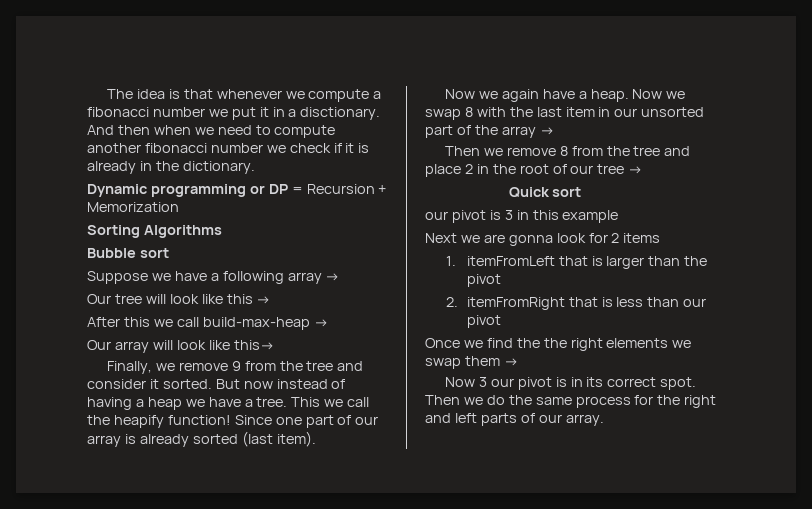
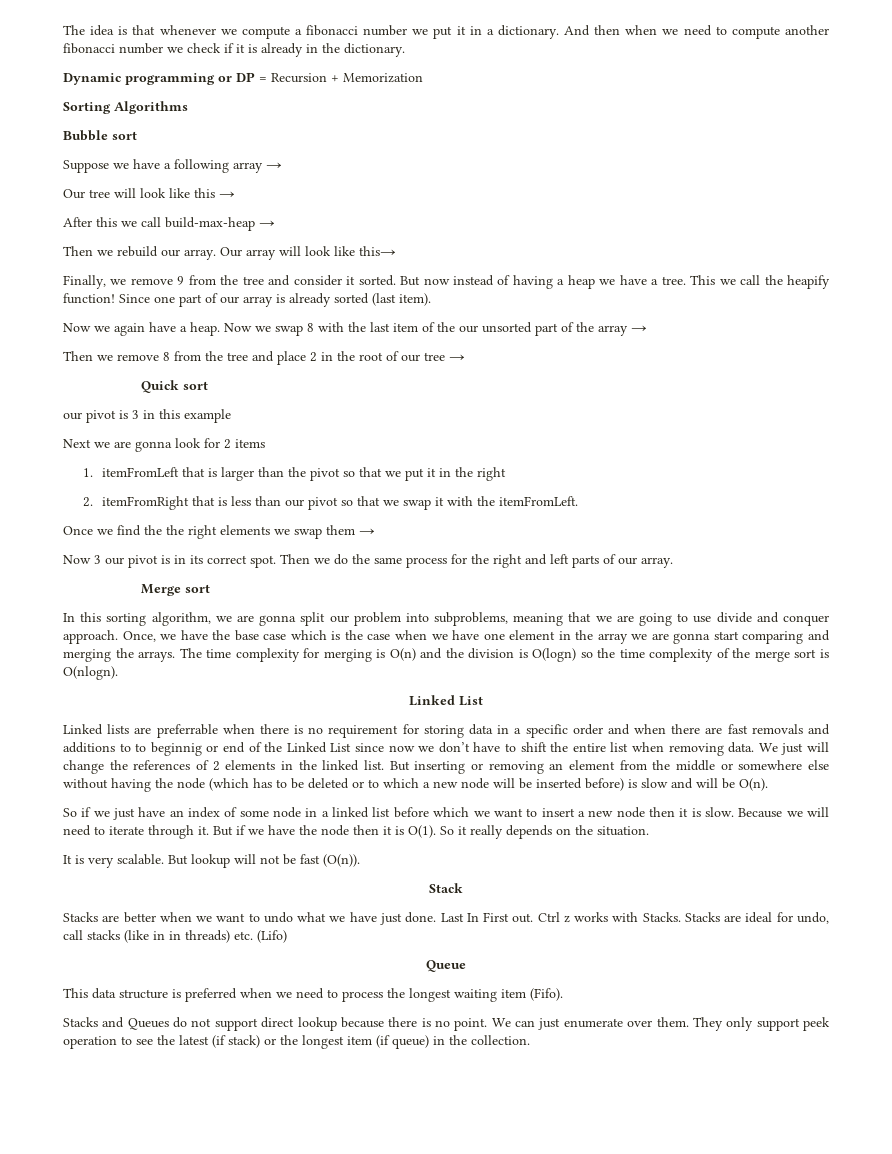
- The idea is that whenever we compute a fibonacci number we put it in a disctionary.
+ The idea is that whenever we compute a fibonacci number we put it in a dictionary.
+ Then we rebuild our array.
- Now we swap 8 with the last item in our unsorted part of the array →
+ Now we swap 8 with the last item of the our unsorted part of the array →
- 1. itemFromLeft that is larger than the pivot
+ 1. itemFromLeft that is larger than the pivot so that we put it in the right
- 2. itemFromRight that is less than our pivot
+ 2. itemFromRight that is less than our pivot so that we swap it with the itemFromLeft.
+ Merge sort
+ In this sorting algorithm, we are gonna split our problem into subproblems, meaning that we are going to use divide and conquer approach. Once, we have the base case which is the case when we have one element in the array we are gonna start comparing and merging the arrays. The time complexity for merging is O(n) and the division is O(logn) so the time complexity of the merge sort is O(nlogn).
+ Linked List
+ Linked lists are preferrable when there is no requirement for storing data in a specific order and when there are fast removals and additions to to beginnig or end of the Linked List since now we don’t have to shift the entire list when removing data. We just will change the references of 2 elements in the linked list. But inserting or removing an element from the middle or somewhere else without having the node (which has to be deleted or to which a new node will be inserted before) is slow and will be O(n).
+ So if we just have an index of some node in a linked list before which we want to insert a new node then it is slow. Because we will need to iterate through it. But if we have the node then it is O(1). So it really depends on the situation.
+ It is very scalable. But lookup will not be fast (O(n)).
+ Stack
+ Stacks are better when we want to undo what we have just done. Last In First out. Ctrl z works with Stacks. Stacks are ideal for undo, call stacks (like in in threads) etc. (Lifo)
+ Queue
+ This data structure is preferred when we need to process the longest waiting item (Fifo).
+ Stacks and Queues do not support direct lookup because there is no point. We can just enumerate over them. They only support peek operation to see the latest (if stack) or the longest item (if queue) in the collection.

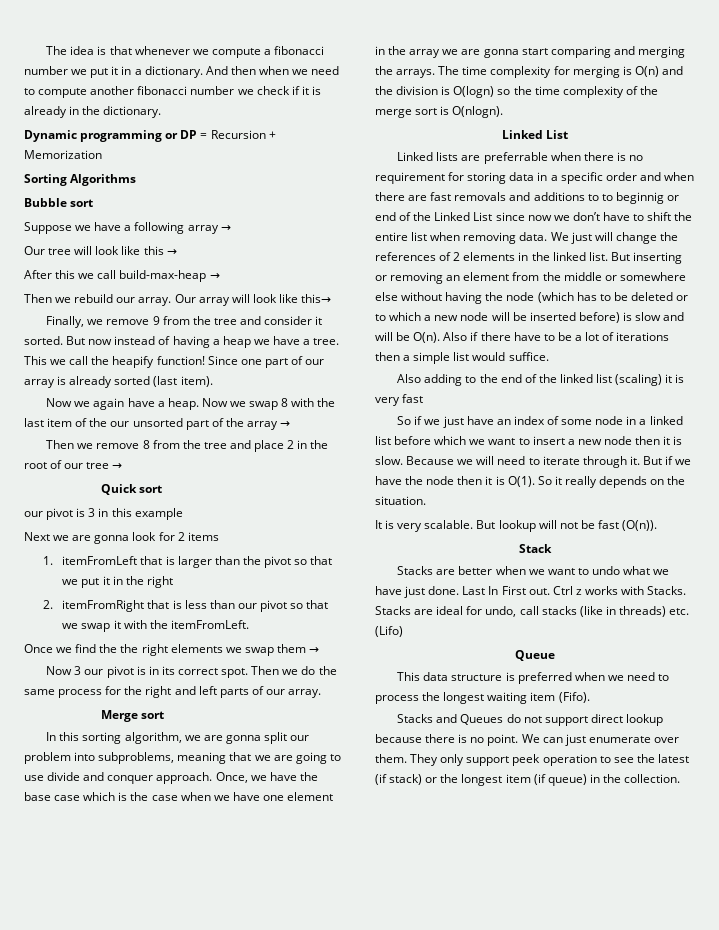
+ Also if there have to be a lot of iterations then a simple list would suffice.
+ Also adding to the end of the linked list (scaling) it is very fast
- Stacks are ideal for undo, call stacks (like in in threads) etc. (Lifo)
+ Stacks are ideal for undo, call stacks (like in threads) etc. (Lifo)

